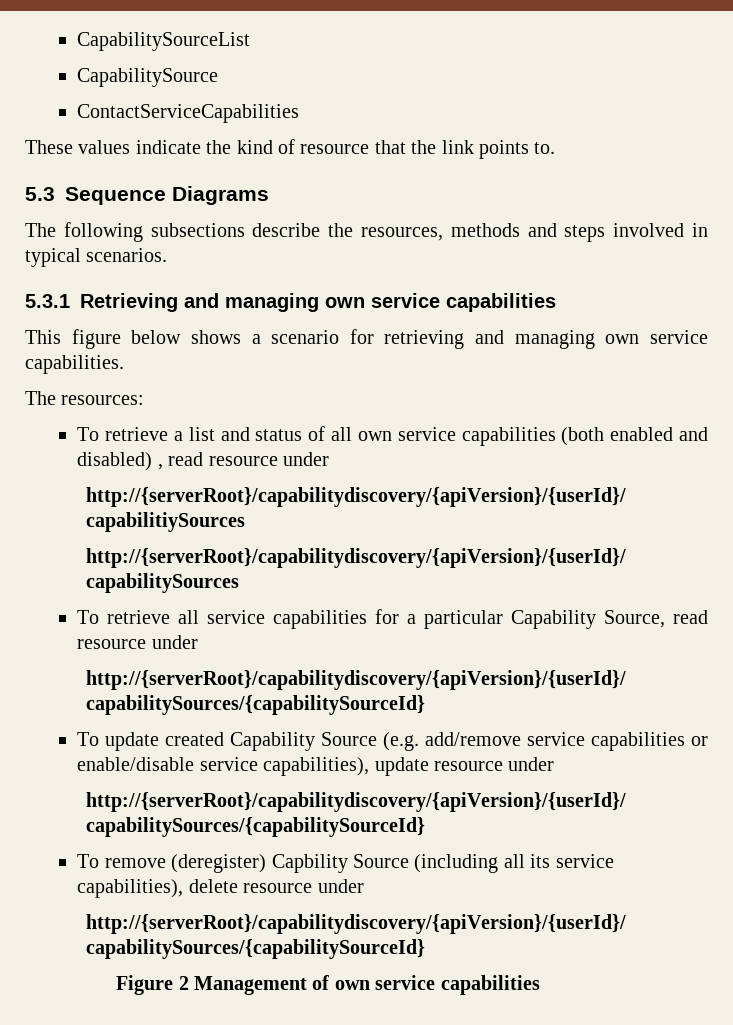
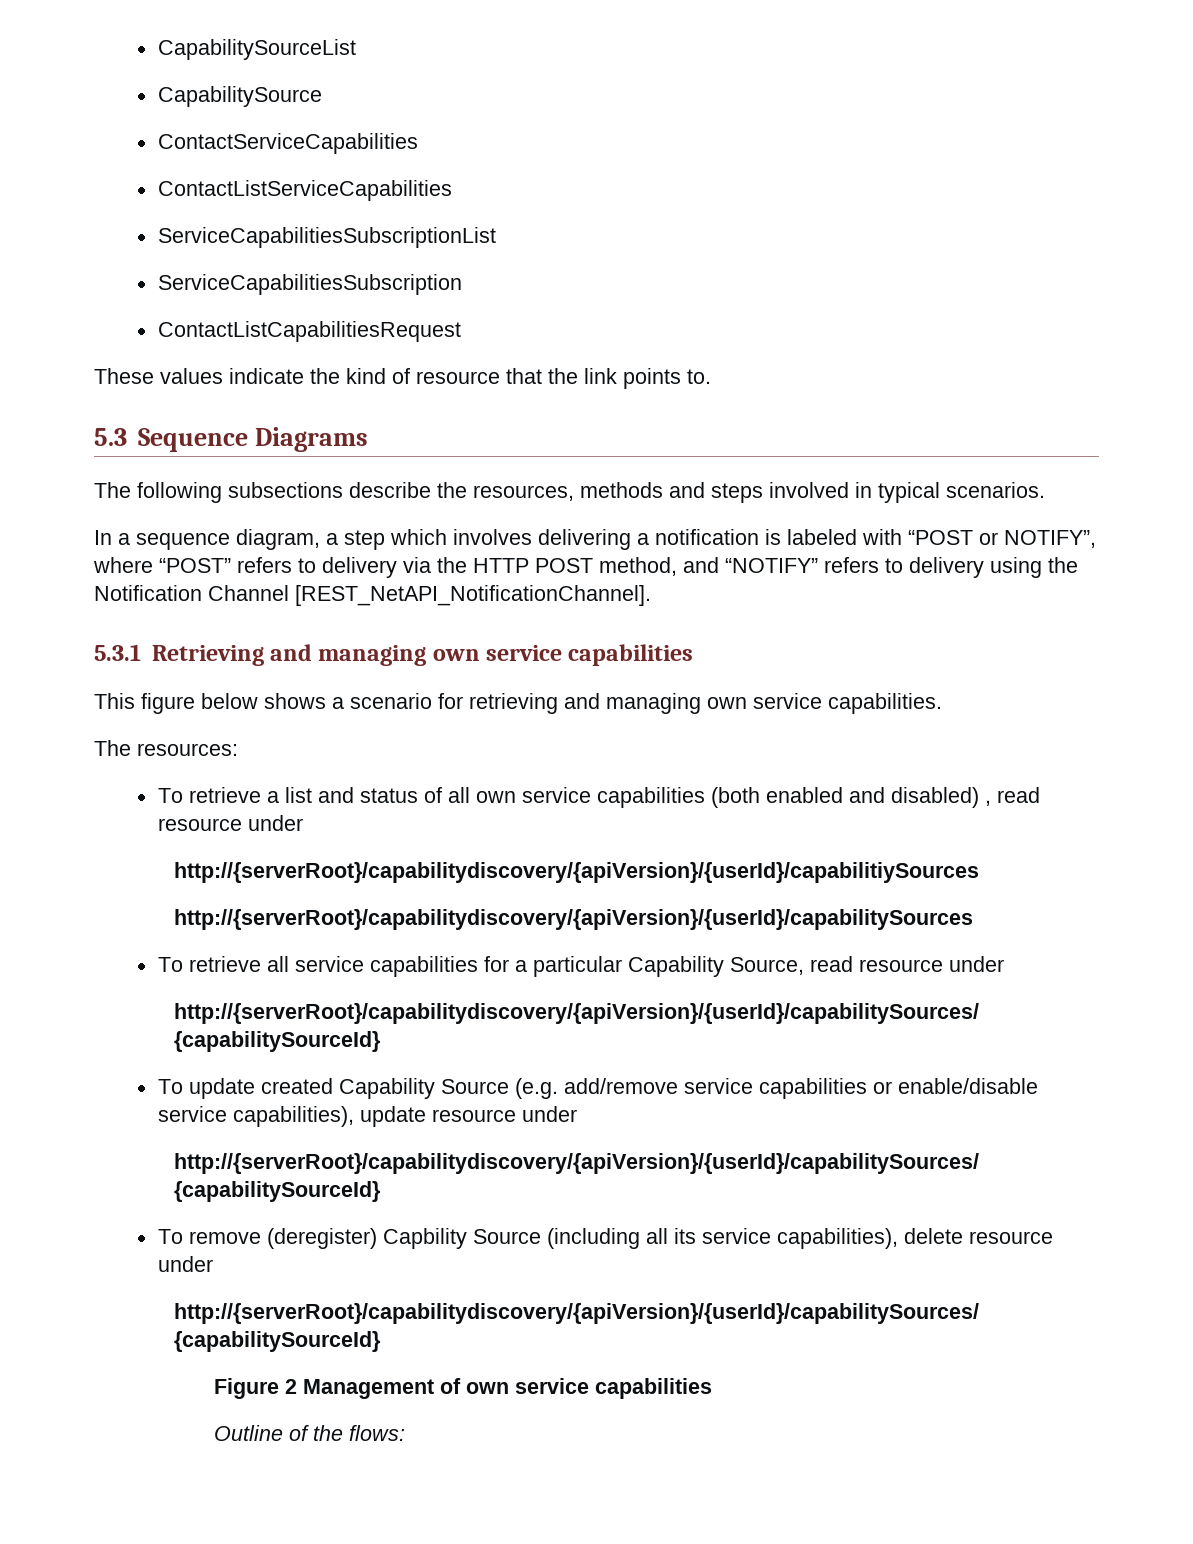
+ ContactListServiceCapabilities
+ ServiceCapabilitiesSubscriptionList
+ ServiceCapabilitiesSubscription
+ ContactListCapabilitiesRequest
+ In a sequence diagram, a step which involves delivering a notification is labeled with “POST or NOTIFY”, where “POST” refers to delivery via the HTTP POST method, and “NOTIFY” refers to delivery using the Notification Channel [REST_NetAPI_NotificationChannel].
+ Outline of the flows:

